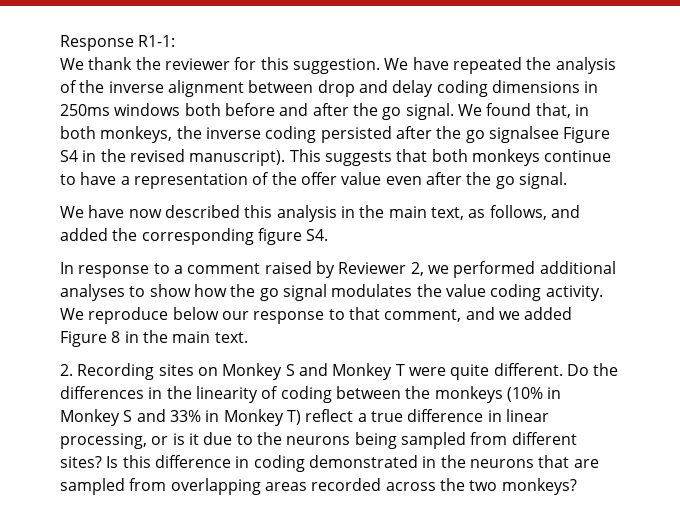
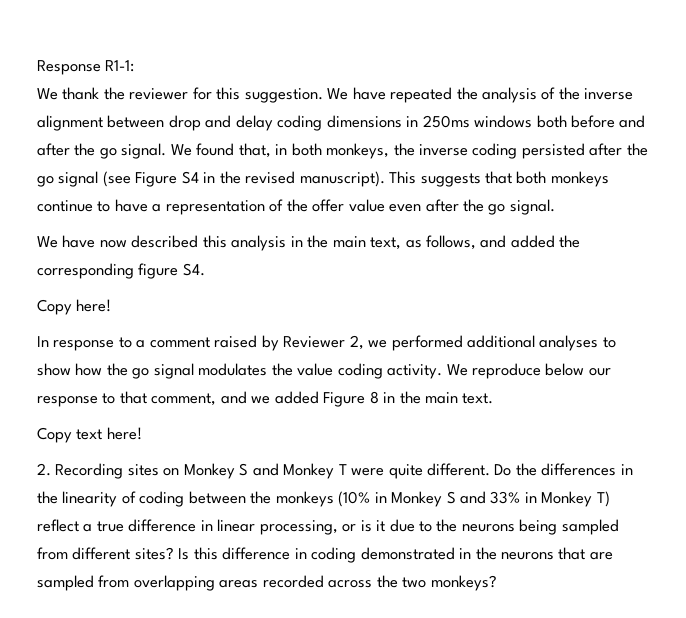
- We found that, in both monkeys, the inverse coding persisted after the go signalsee Figure S4 in the revised manuscript).
+ We found that, in both monkeys, the inverse coding persisted after the go signal (see Figure S4 in the revised manuscript).
+ Copy here!
+ Copy text here!

